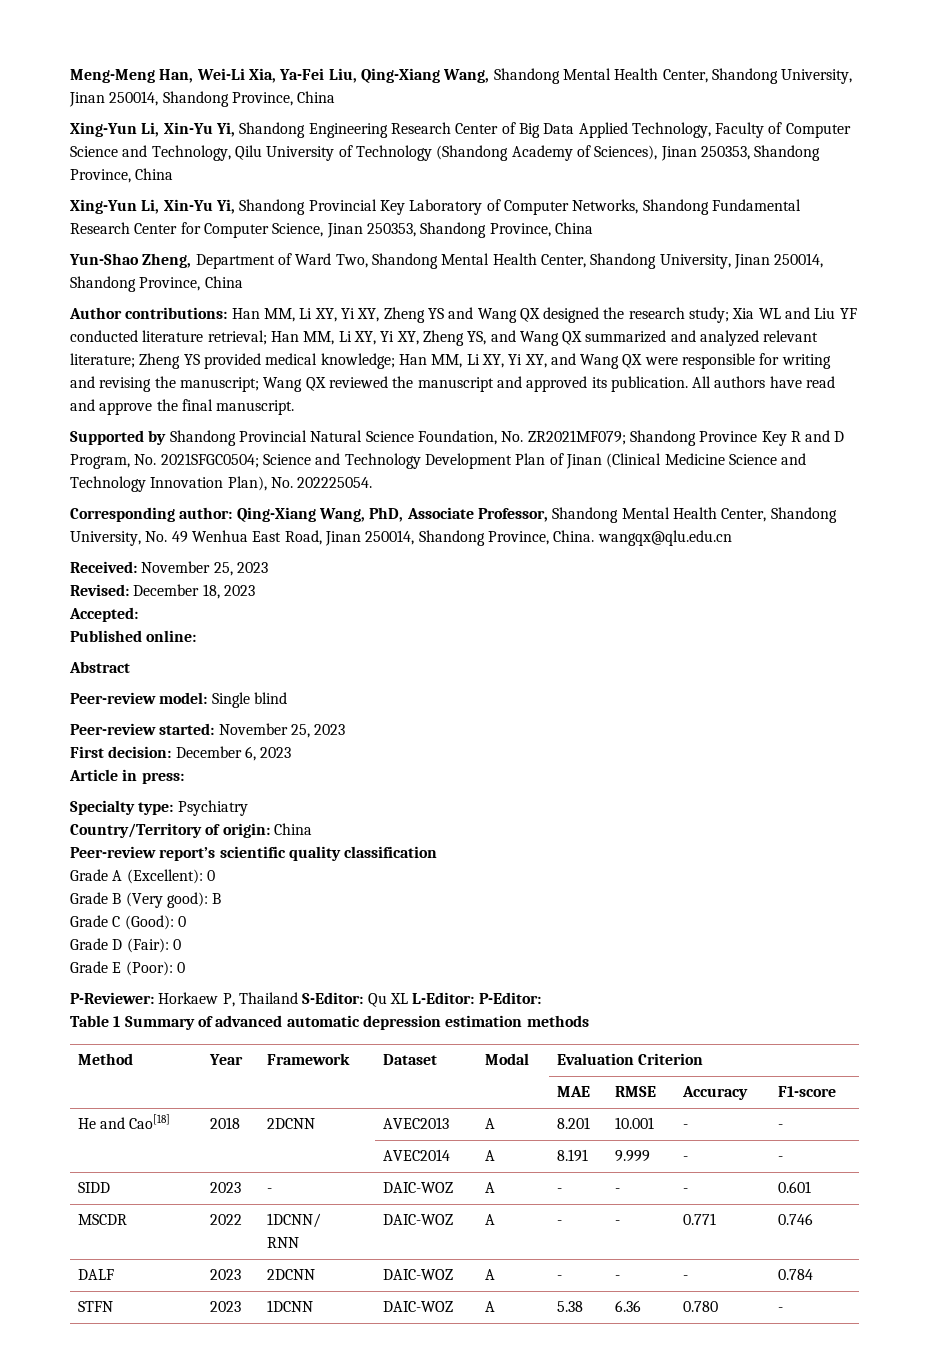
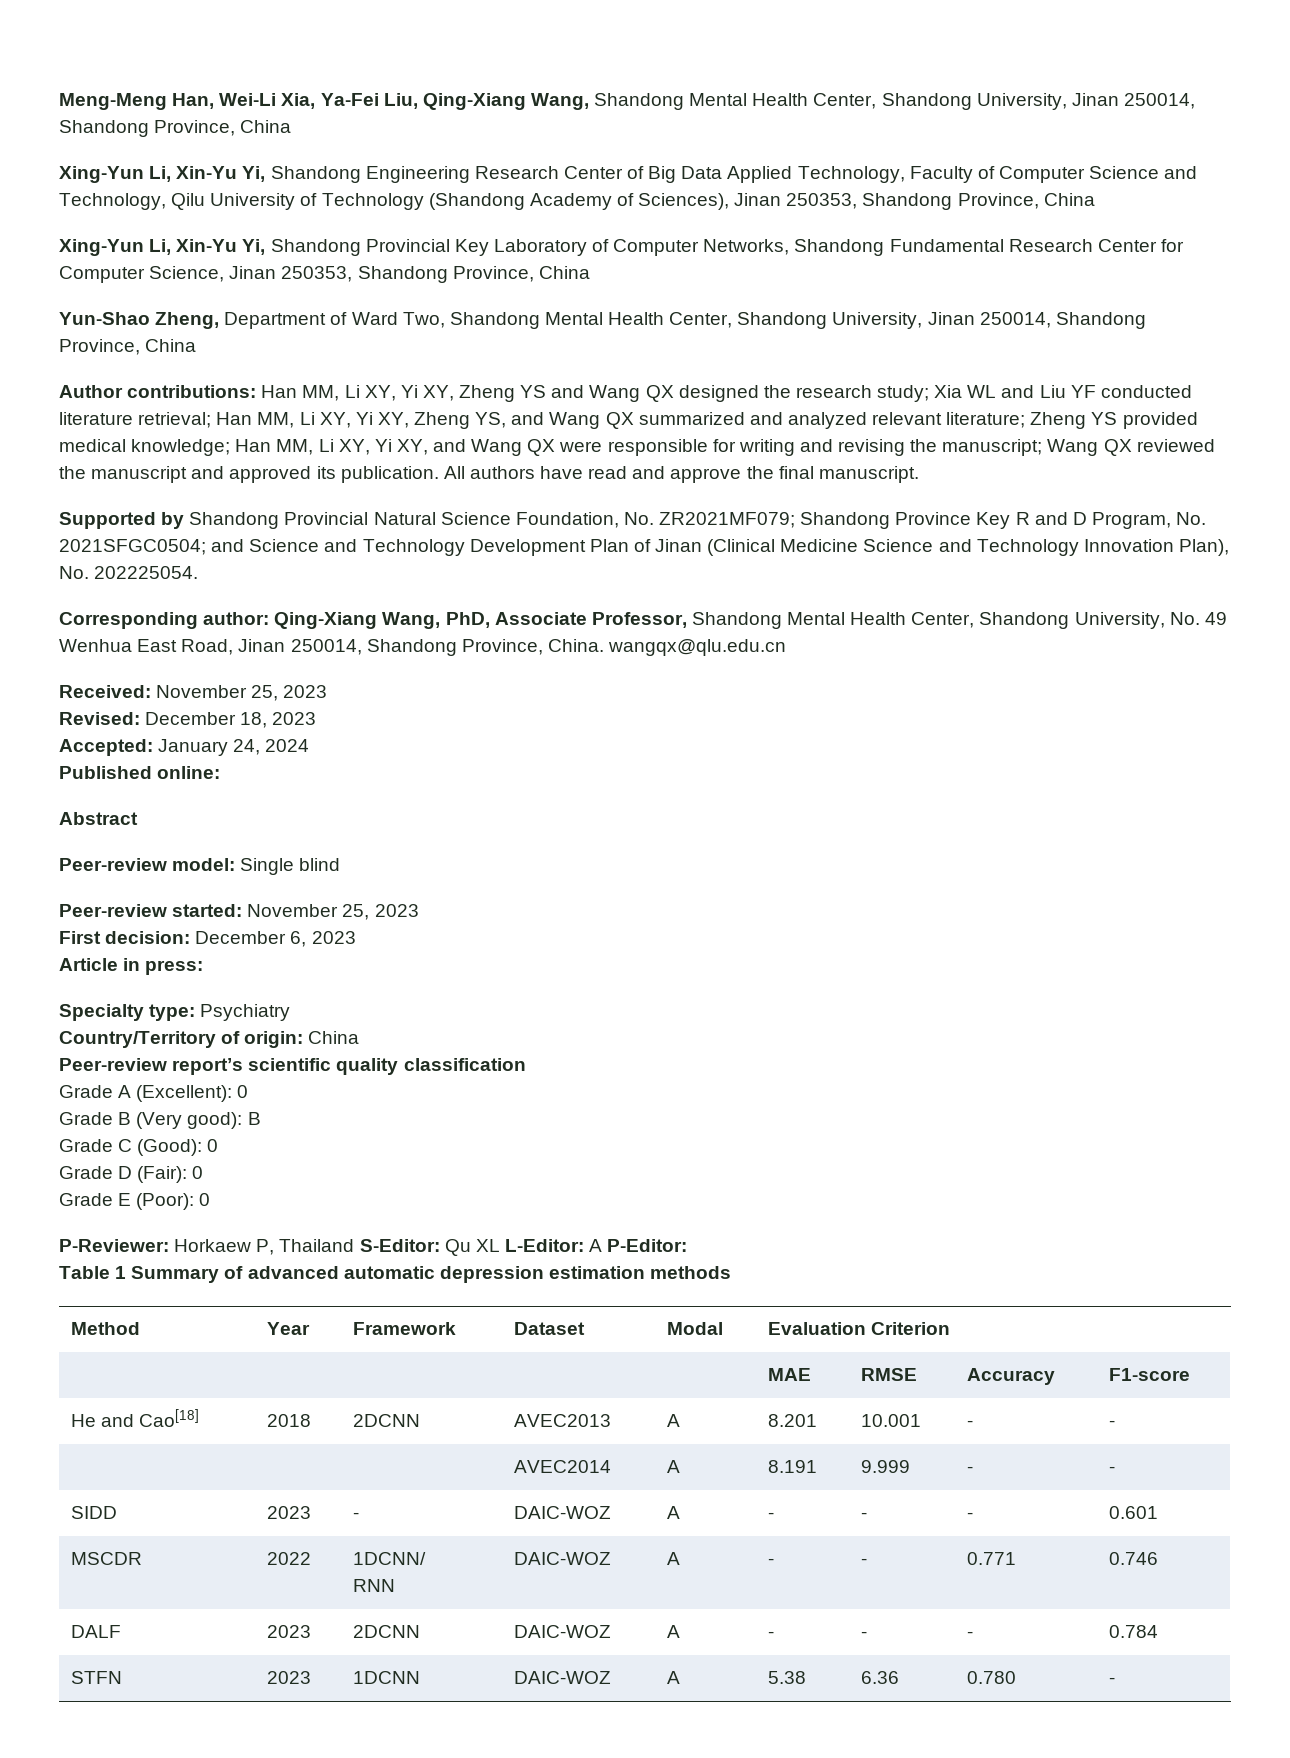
- Supported by Shandong Provincial Natural Science Foundation, No. ZR2021MF079; Shandong Province Key R and D Program, No. 2021SFGC0504; Science and Technology Development Plan of Jinan (Clinical Medicine Science and Technology Innovation Plan), No. 202225054.
+ Supported by Shandong Provincial Natural Science Foundation, No. ZR2021MF079; Shandong Province Key R and D Program, No. 2021SFGC0504; and Science and Technology Development Plan of Jinan (Clinical Medicine Science and Technology Innovation Plan), No. 202225054.
- Accepted:
+ Accepted: January 24, 2024
- P-Reviewer: Horkaew P, Thailand S-Editor: Qu XL L-Editor: P-Editor:
+ P-Reviewer: Horkaew P, Thailand S-Editor: Qu XL L-Editor: A P-Editor:

